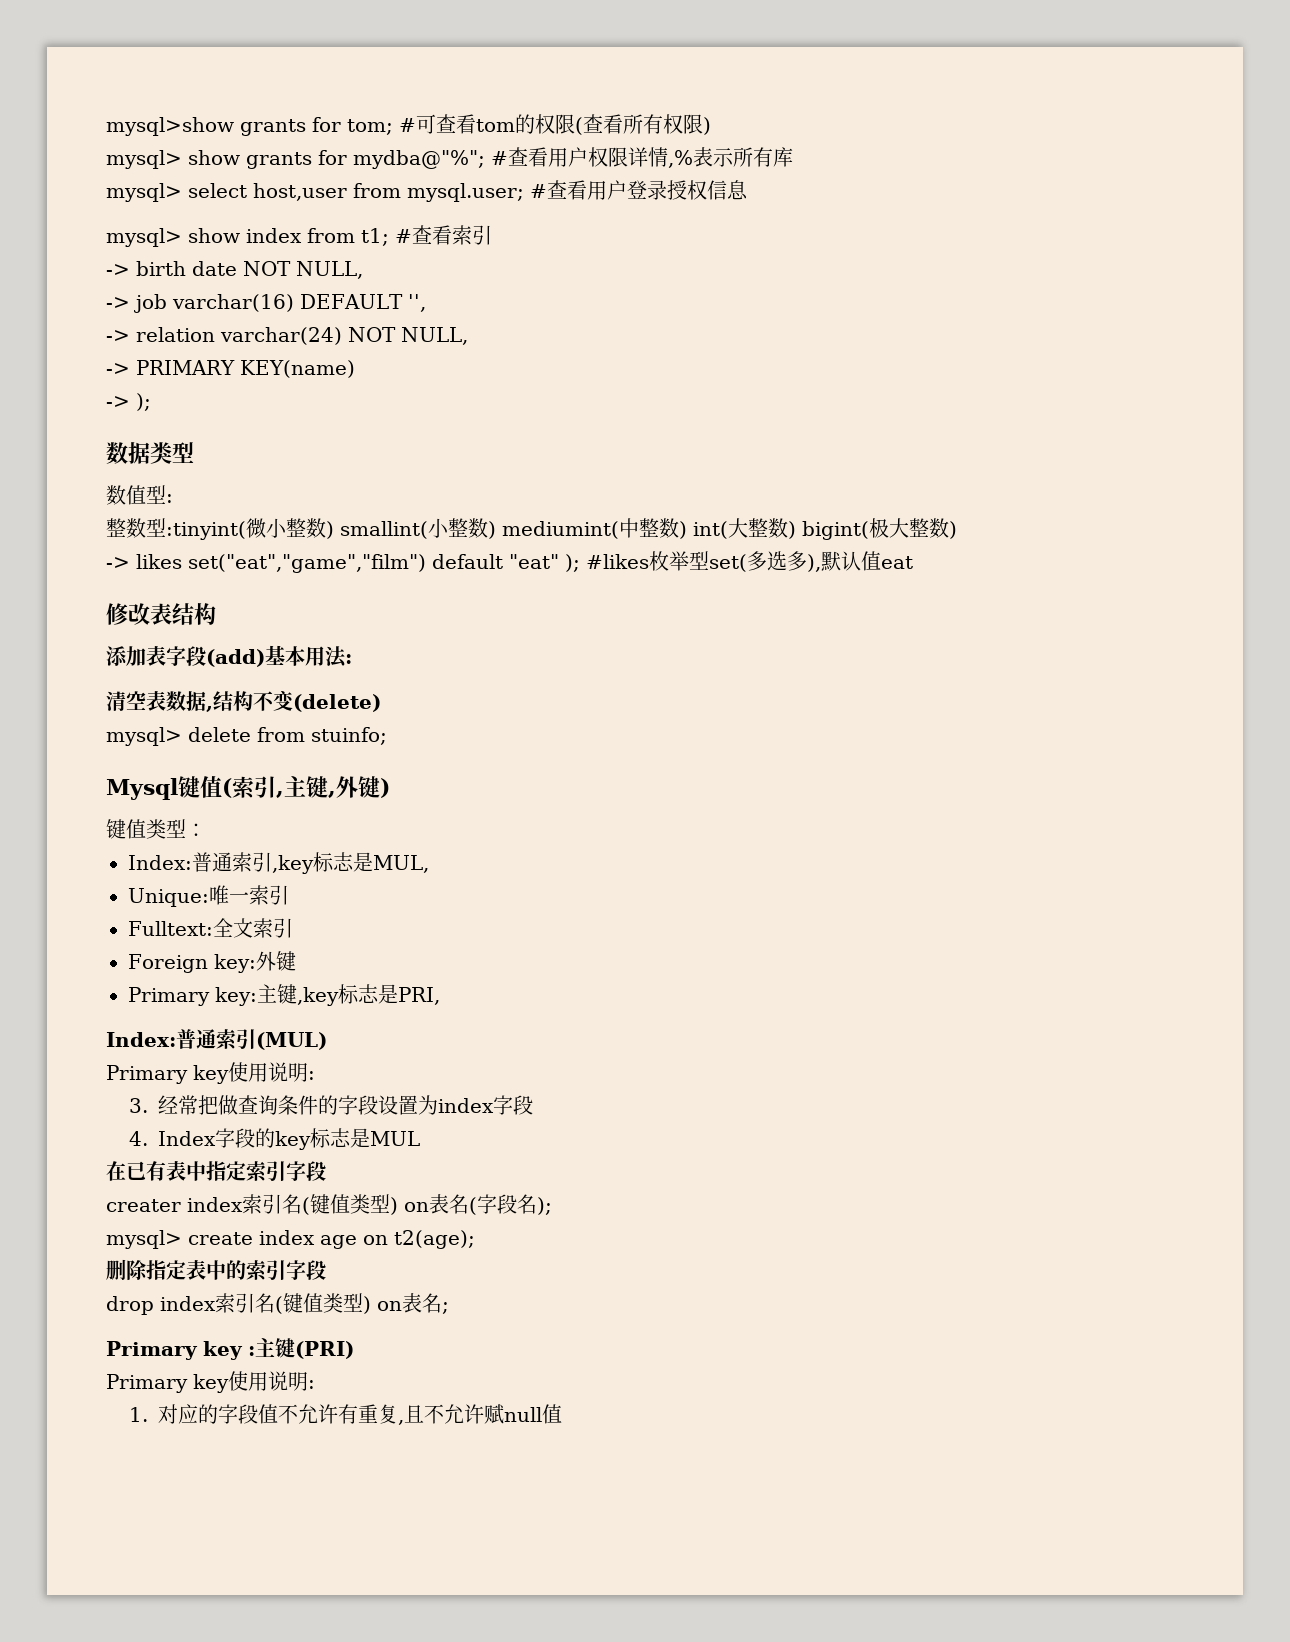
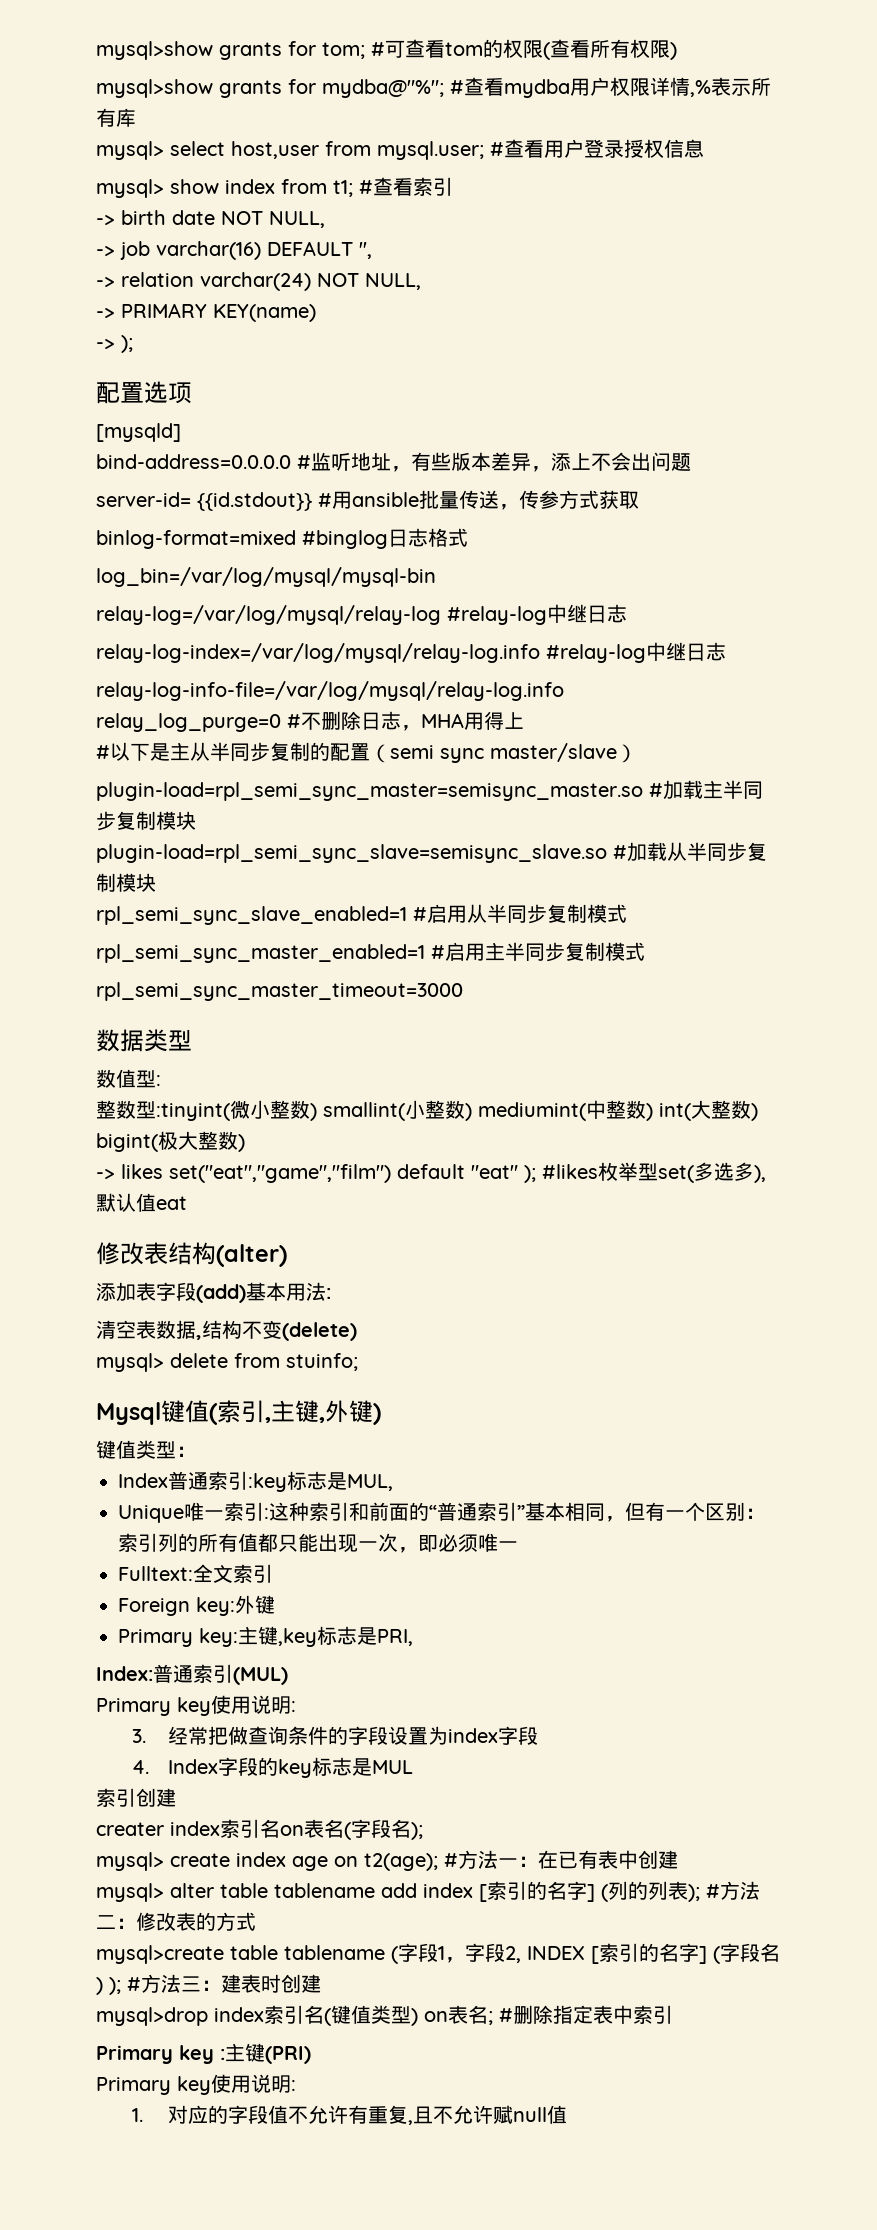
- mysql> show grants for mydba@"%"; #查看用户权限详情,%表示所有库
+ mysql>show grants for mydba@"%"; #查看mydba用户权限详情,%表示所有库
+ 配置选项
+ [mysqld]
+ bind-address=0.0.0.0 #监听地址，有些版本差异，添上不会出问题
+ server-id= {{id.stdout}} #用ansible批量传送，传参方式获取
+ binlog-format=mixed #binglog日志格式
+ log_bin=/var/log/mysql/mysql-bin
+ relay-log=/var/log/mysql/relay-log #relay-log中继日志
+ relay-log-index=/var/log/mysql/relay-log.info #relay-log中继日志
+ relay-log-info-file=/var/log/mysql/relay-log.info
+ relay_log_purge=0 #不删除日志，MHA用得上
+ #以下是主从半同步复制的配置（semi sync master/slave）
+ plugin-load=rpl_semi_sync_master=semisync_master.so #加载主半同步复制模块
+ plugin-load=rpl_semi_sync_slave=semisync_slave.so #加载从半同步复制模块
+ rpl_semi_sync_slave_enabled=1 #启用从半同步复制模式
+ rpl_semi_sync_master_enabled=1 #启用主半同步复制模式
+ rpl_semi_sync_master_timeout=3000
- 修改表结构
+ 修改表结构(alter)
- Index:普通索引,key标志是MUL,
+ Index普通索引:key标志是MUL,
- Unique:唯一索引
+ Unique唯一索引:这种索引和前面的“普通索引”基本相同，但有一个区别：索引列的所有值都只能出现一次，即必须唯一
- 在已有表中指定索引字段
+ 索引创建
- creater index索引名(键值类型) on表名(字段名);
+ creater index索引名on表名(字段名);
- mysql> create index age on t2(age);
- 删除指定表中的索引字段
- drop index索引名(键值类型) on表名;
+ mysql> create index age on t2(age); #方法一：在已有表中创建
+ mysql> alter table tablename add index [索引的名字] (列的列表); #方法二：修改表的方式
+ mysql>create table tablename (字段1，字段2, INDEX [索引的名字] (字段名) ); #方法三：建表时创建
+ mysql>drop index索引名(键值类型) on表名; #删除指定表中索引

